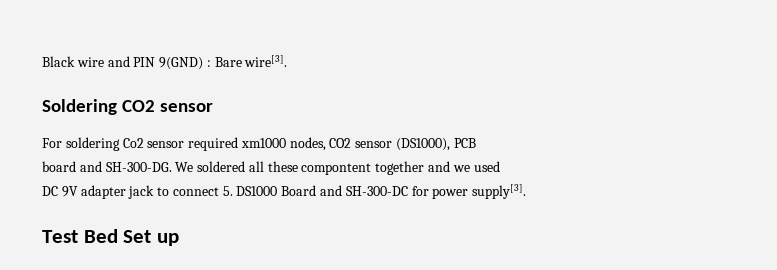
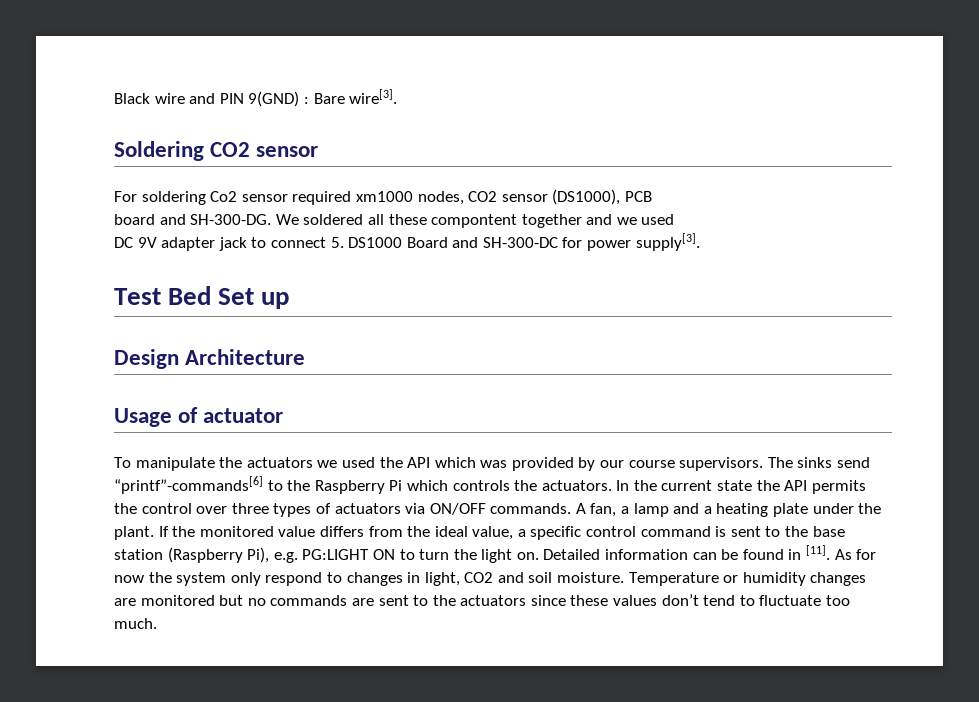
+ Design Architecture
+ Usage of actuator
+ To manipulate the actuators we used the API which was provided by our course supervisors. The sinks send “printf”-commands[6] to the Raspberry Pi which controls the actuators. In the current state the API permits the control over three types of actuators via ON/OFF commands. A fan, a lamp and a heating plate under the plant. If the monitored value differs from the ideal value, a specific control command is sent to the base station (Raspberry Pi), e.g. PG:LIGHT ON to turn the light on. Detailed information can be found in [11]. As for now the system only respond to changes in light, CO2 and soil moisture. Temperature or humidity changes are monitored but no commands are sent to the actuators since these values don’t tend to fluctuate too much.

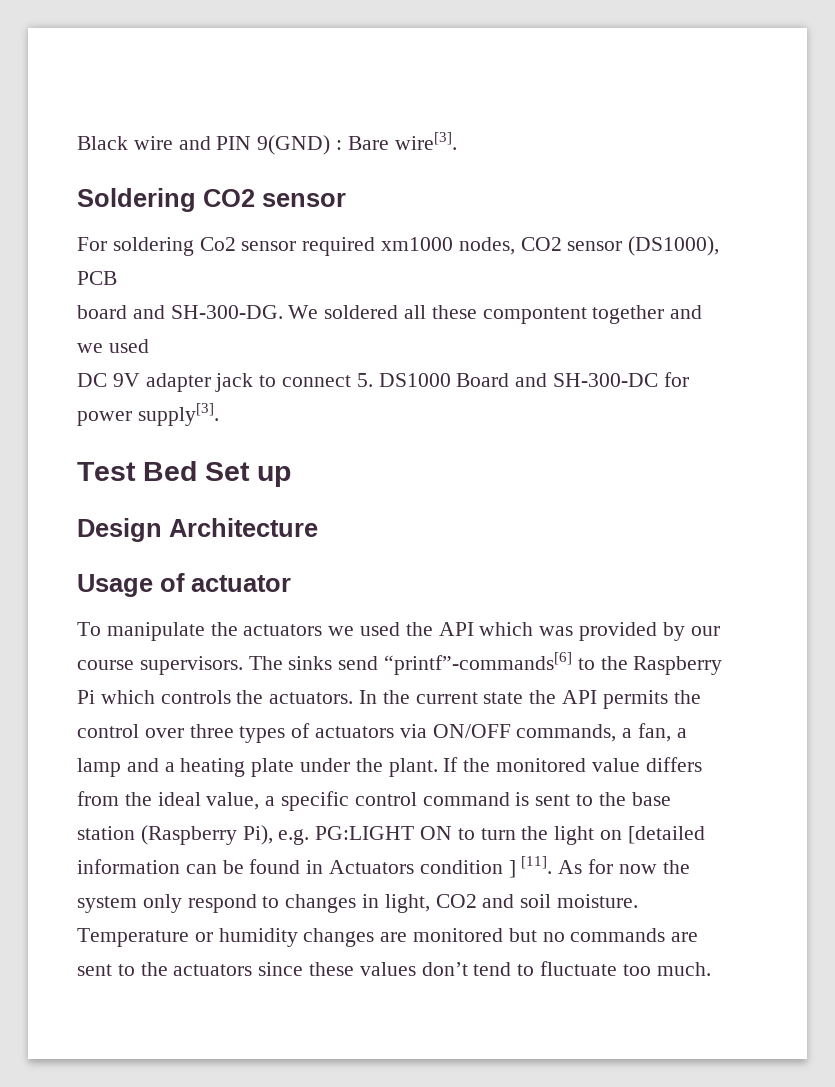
- In the current state the API permits the control over three types of actuators via ON/OFF commands. A fan, a lamp and a heating plate under the plant.
+ In the current state the API permits the control over three types of actuators via ON/OFF commands, a fan, a lamp and a heating plate under the plant.
- If the monitored value differs from the ideal value, a specific control command is sent to the base station (Raspberry Pi), e.g. PG:LIGHT ON to turn the light on. Detailed information can be found in [11].
+ If the monitored value differs from the ideal value, a specific control command is sent to the base station (Raspberry Pi), e.g. PG:LIGHT ON to turn the light on [detailed information can be found in Actuators condition ] [11].

